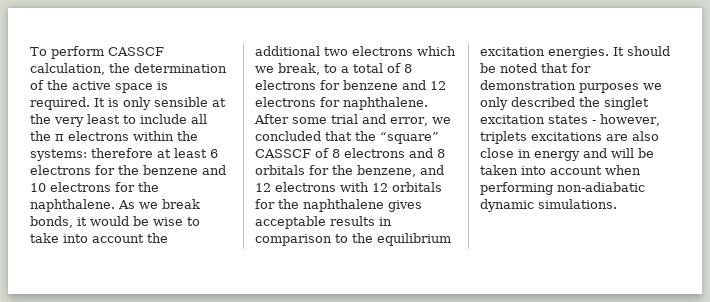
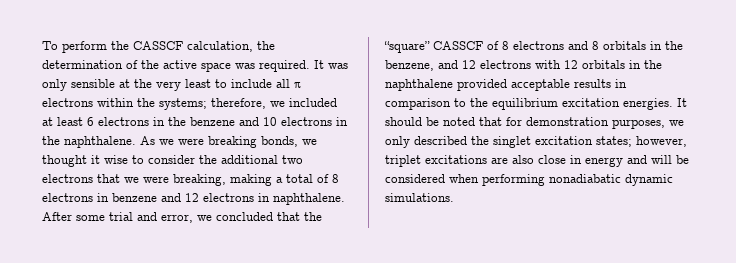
- To perform CASSCF calculation, the determination of the active space is required.
+ To perform the CASSCF calculation, the determination of the active space was required.
- It is only sensible at the very least to include all the π electrons within the systems: therefore at least 6 electrons for the benzene and 10 electrons for the naphthalene.
+ It was only sensible at the very least to include all π electrons within the systems; therefore, we included at least 6 electrons in the benzene and 10 electrons in the naphthalene.
- As we break bonds, it would be wise to take into account the additional two electrons which we break, to a total of 8 electrons for benzene and 12 electrons for naphthalene.
+ As we were breaking bonds, we thought it wise to consider the additional two electrons that we were breaking, making a total of 8 electrons in benzene and 12 electrons in naphthalene.
- After some trial and error, we concluded that the “square” CASSCF of 8 electrons and 8 orbitals for the benzene, and 12 electrons with 12 orbitals for the naphthalene gives acceptable results in comparison to the equilibrium excitation energies.
+ After some trial and error, we concluded that the “square” CASSCF of 8 electrons and 8 orbitals in the benzene, and 12 electrons with 12 orbitals in the naphthalene provided acceptable results in comparison to the equilibrium excitation energies.
- It should be noted that for demonstration purposes we only described the singlet excitation states - however, triplets excitations are also close in energy and will be taken into account when performing non-adiabatic dynamic simulations.
+ It should be noted that for demonstration purposes, we only described the singlet excitation states; however, triplet excitations are also close in energy and will be considered when performing nonadiabatic dynamic simulations.

